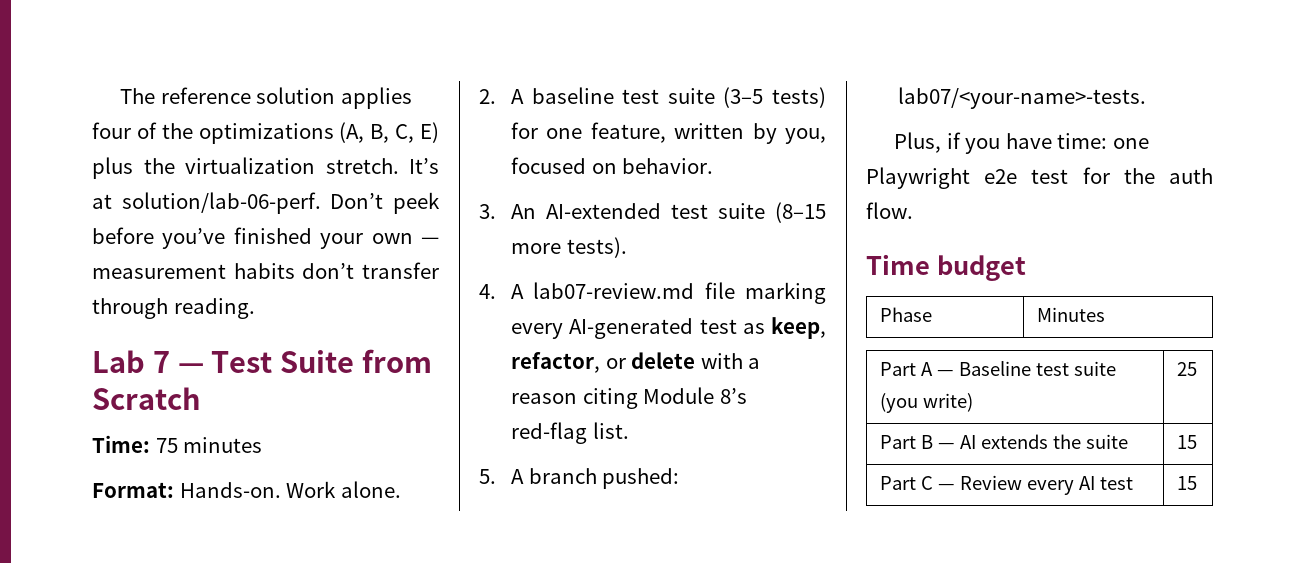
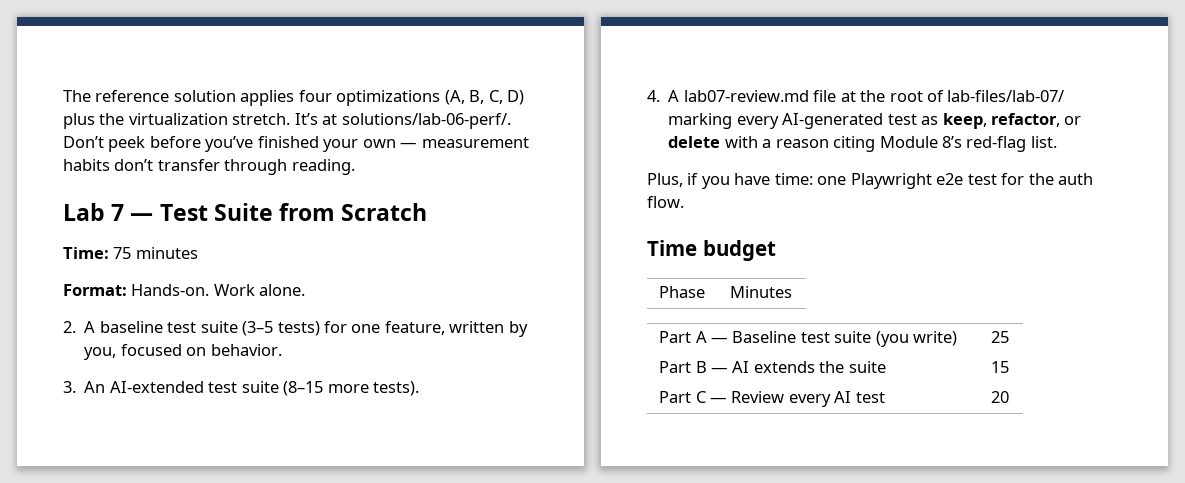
- The reference solution applies four of the optimizations (A, B, C, E) plus the virtualization stretch.
+ The reference solution applies four optimizations (A, B, C, D) plus the virtualization stretch.
- It’s at solution/lab-06-perf.
+ It’s at solutions/lab-06-perf/.
- 4. A lab07-review.md file marking every AI-generated test as keep, refactor, or delete with a reason citing Module 8’s red-flag list.
+ 4. A lab07-review.md file at the root of lab-files/lab-07/ marking every AI-generated test as keep, refactor, or delete with a reason citing Module 8’s red-flag list.
- 5. A branch pushed: lab07/<your-name>-tests.
- Part C — Review every AI test | 15
+ Part C — Review every AI test | 20

